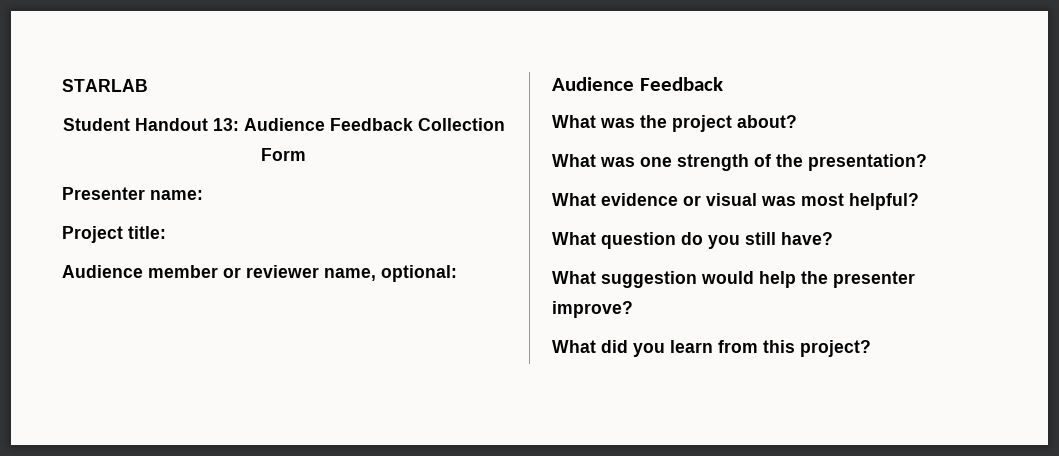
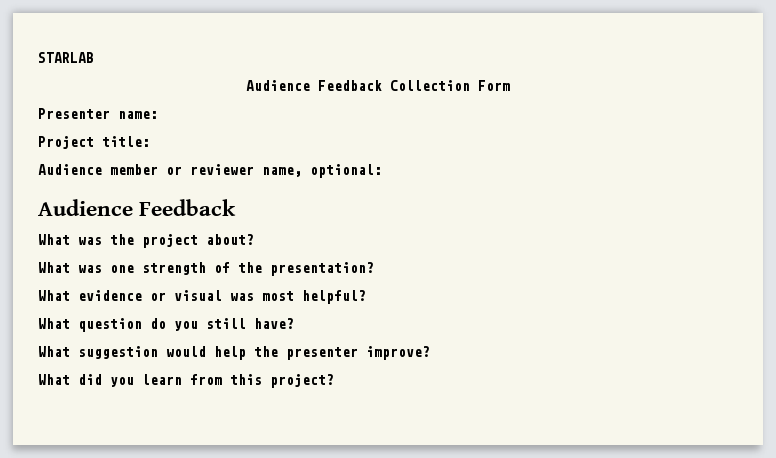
- Student Handout 13: Audience Feedback Collection Form
+ Audience Feedback Collection Form

